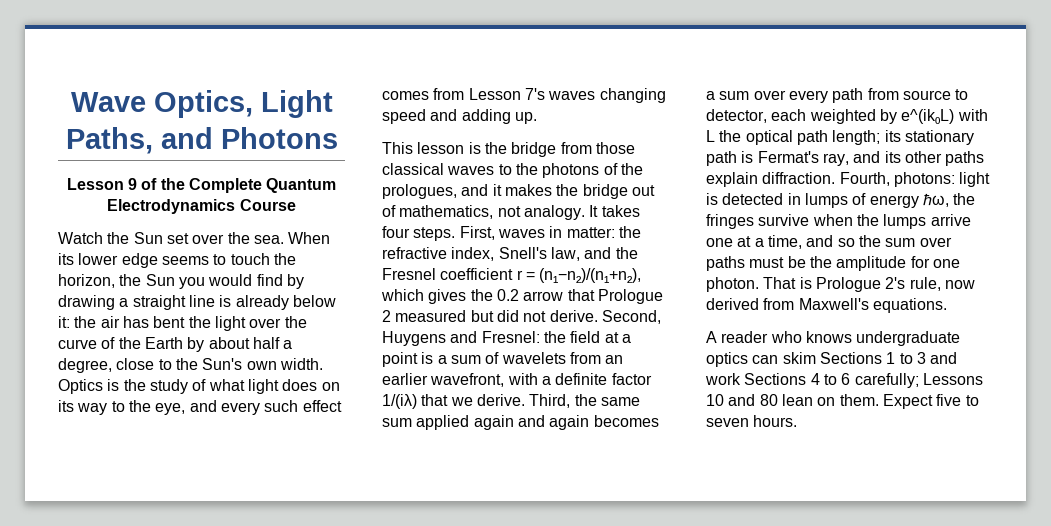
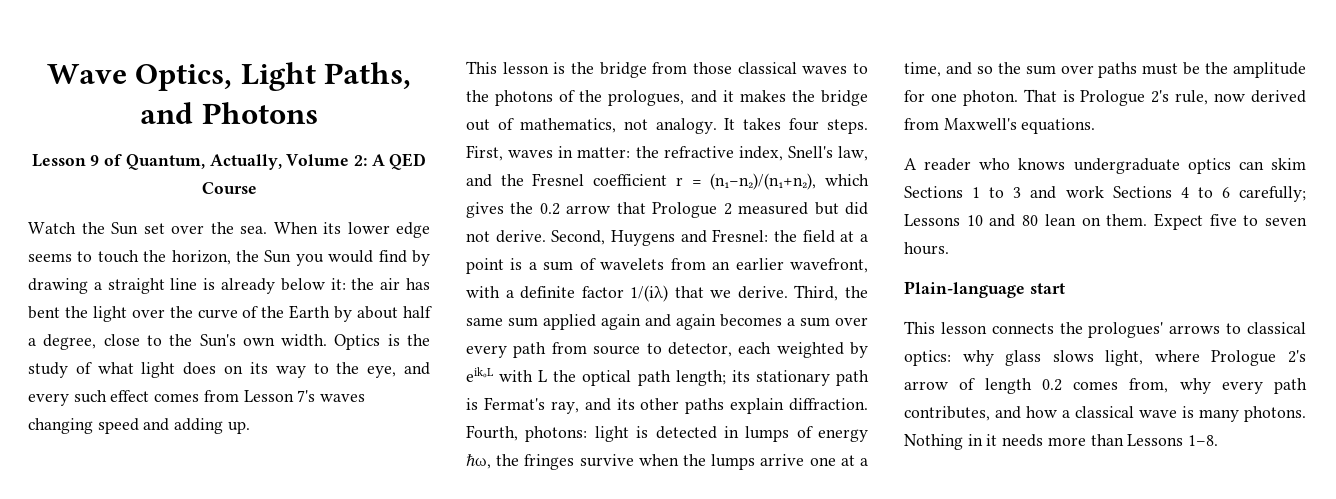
- Lesson 9 of the Complete Quantum Electrodynamics Course
+ Lesson 9 of Quantum, Actually, Volume 2: A QED Course
- Third, the same sum applied again and again becomes a sum over every path from source to detector, each weighted by e^(ik₀L) with L the optical path length; its stationary path is Fermat's ray, and its other paths explain diffraction.
+ Third, the same sum applied again and again becomes a sum over every path from source to detector, each weighted by eik₀L with L the optical path length; its stationary path is Fermat's ray, and its other paths explain diffraction.
+ Plain-language start
+ This lesson connects the prologues' arrows to classical optics: why glass slows light, where Prologue 2's arrow of length 0.2 comes from, why every path contributes, and how a classical wave is many photons. Nothing in it needs more than Lessons 1–8.

